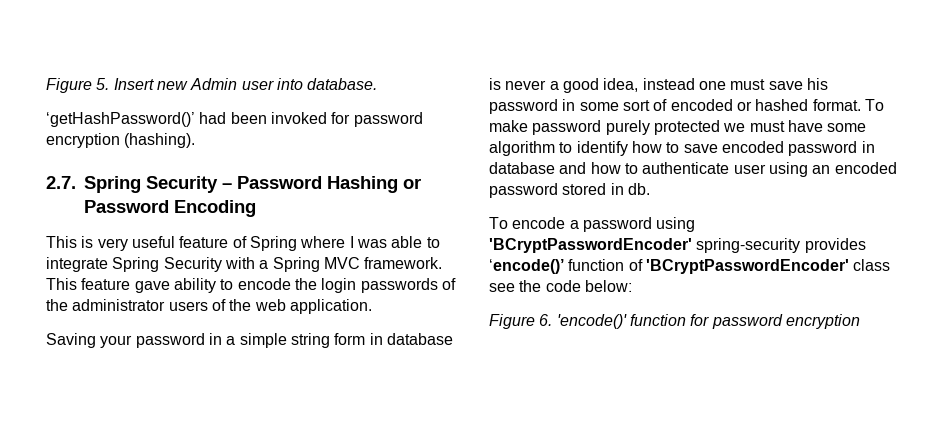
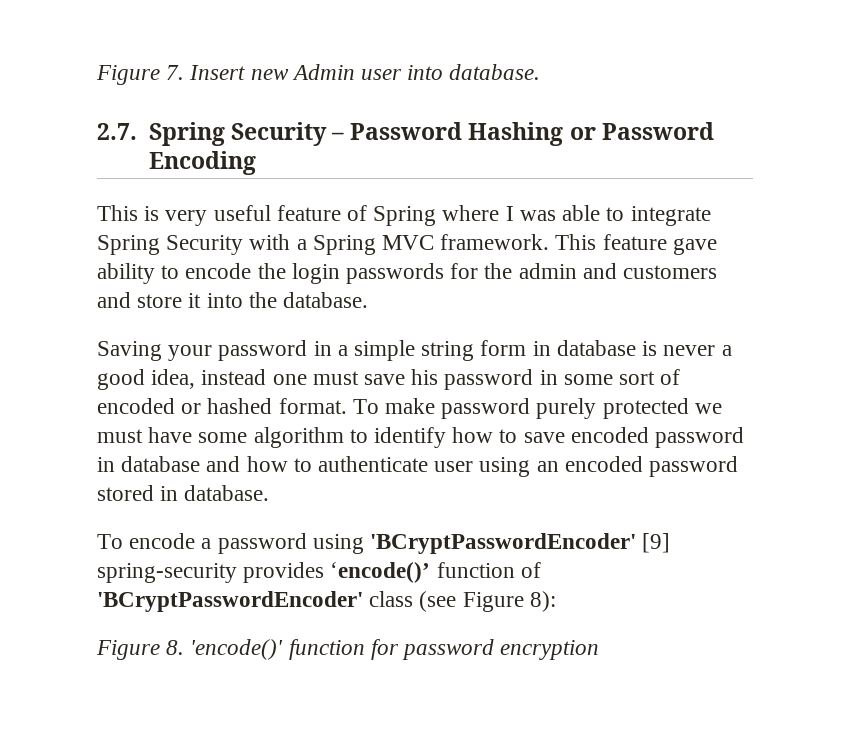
- Figure 5. Insert new Admin user into database.
+ Figure 7. Insert new Admin user into database.
- ‘getHashPassword()’ had been invoked for password encryption (hashing).
- This feature gave ability to encode the login passwords of the administrator users of the web application.
+ This feature gave ability to encode the login passwords for the admin and customers and store it into the database.
- To make password purely protected we must have some algorithm to identify how to save encoded password in database and how to authenticate user using an encoded password stored in db.
+ To make password purely protected we must have some algorithm to identify how to save encoded password in database and how to authenticate user using an encoded password stored in database.
- To encode a password using 'BCryptPasswordEncoder' spring-security provides ‘encode()’ function of 'BCryptPasswordEncoder' class see the code below:
- Figure 6. 'encode()' function for password encryption
+ To encode a password using 'BCryptPasswordEncoder' [9] spring-security provides ‘encode()’ function of 'BCryptPasswordEncoder' class (see Figure 8):
+ Figure 8. 'encode()' function for password encryption

